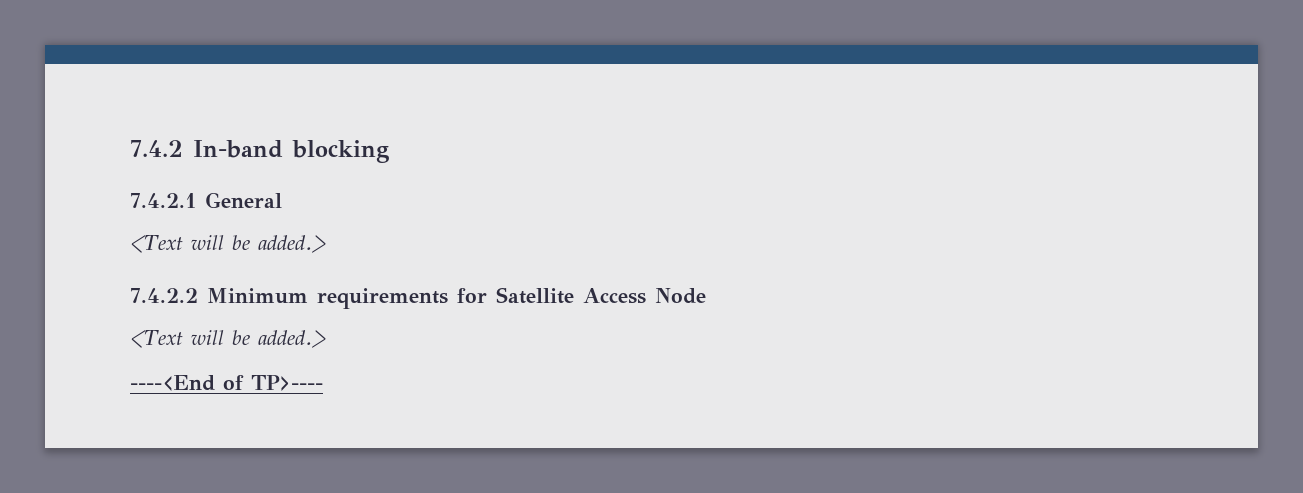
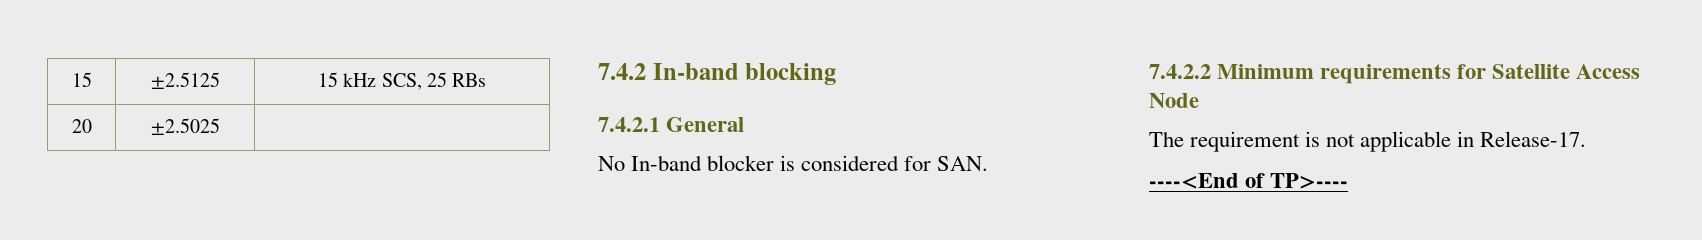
+ 15 | ±2.5125 | 15 kHz SCS, 25 RBs
+ 20 | ±2.5025 |
  7.4.2.1 General
- <Text will be added.>
+ No In-band blocker is considered for SAN.
  7.4.2.2 Minimum requirements for Satellite Access Node
- <Text will be added.>
+ The requirement is not applicable in Release-17.

